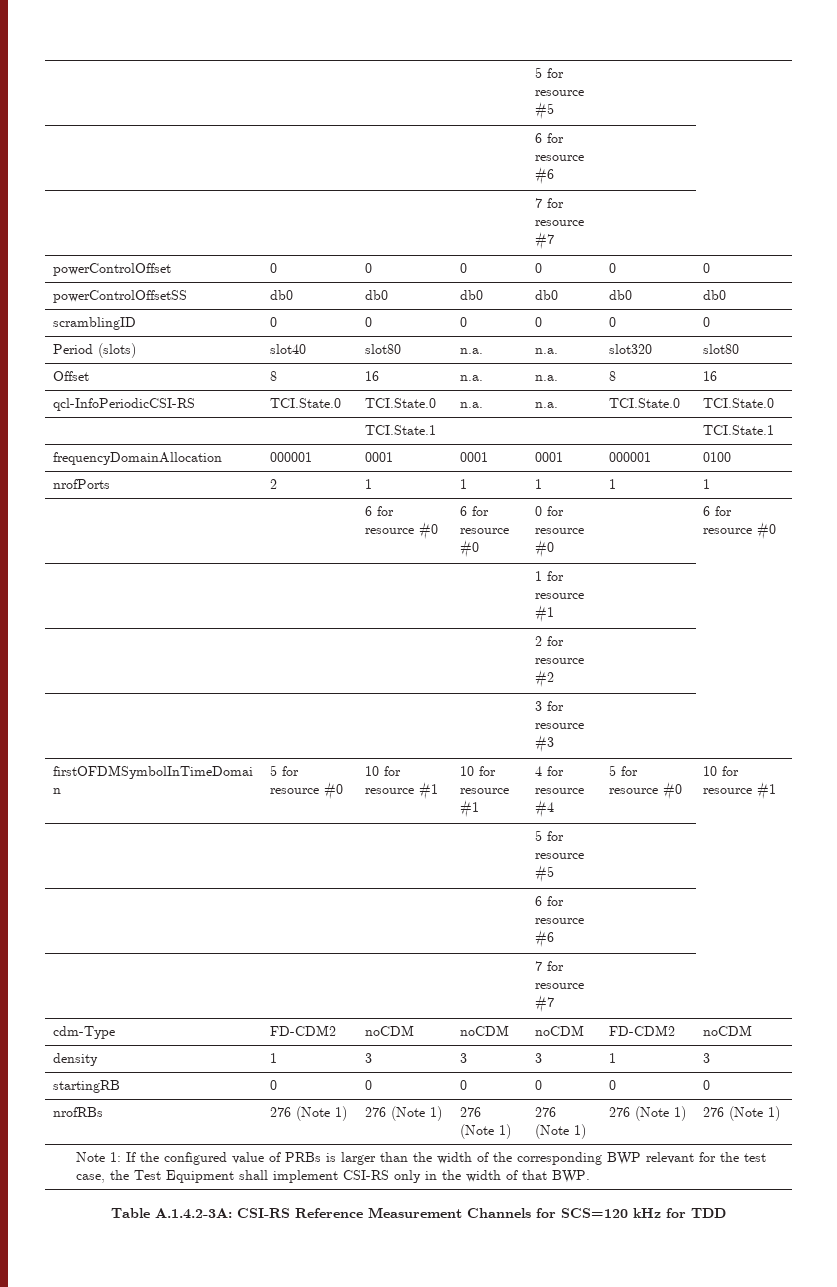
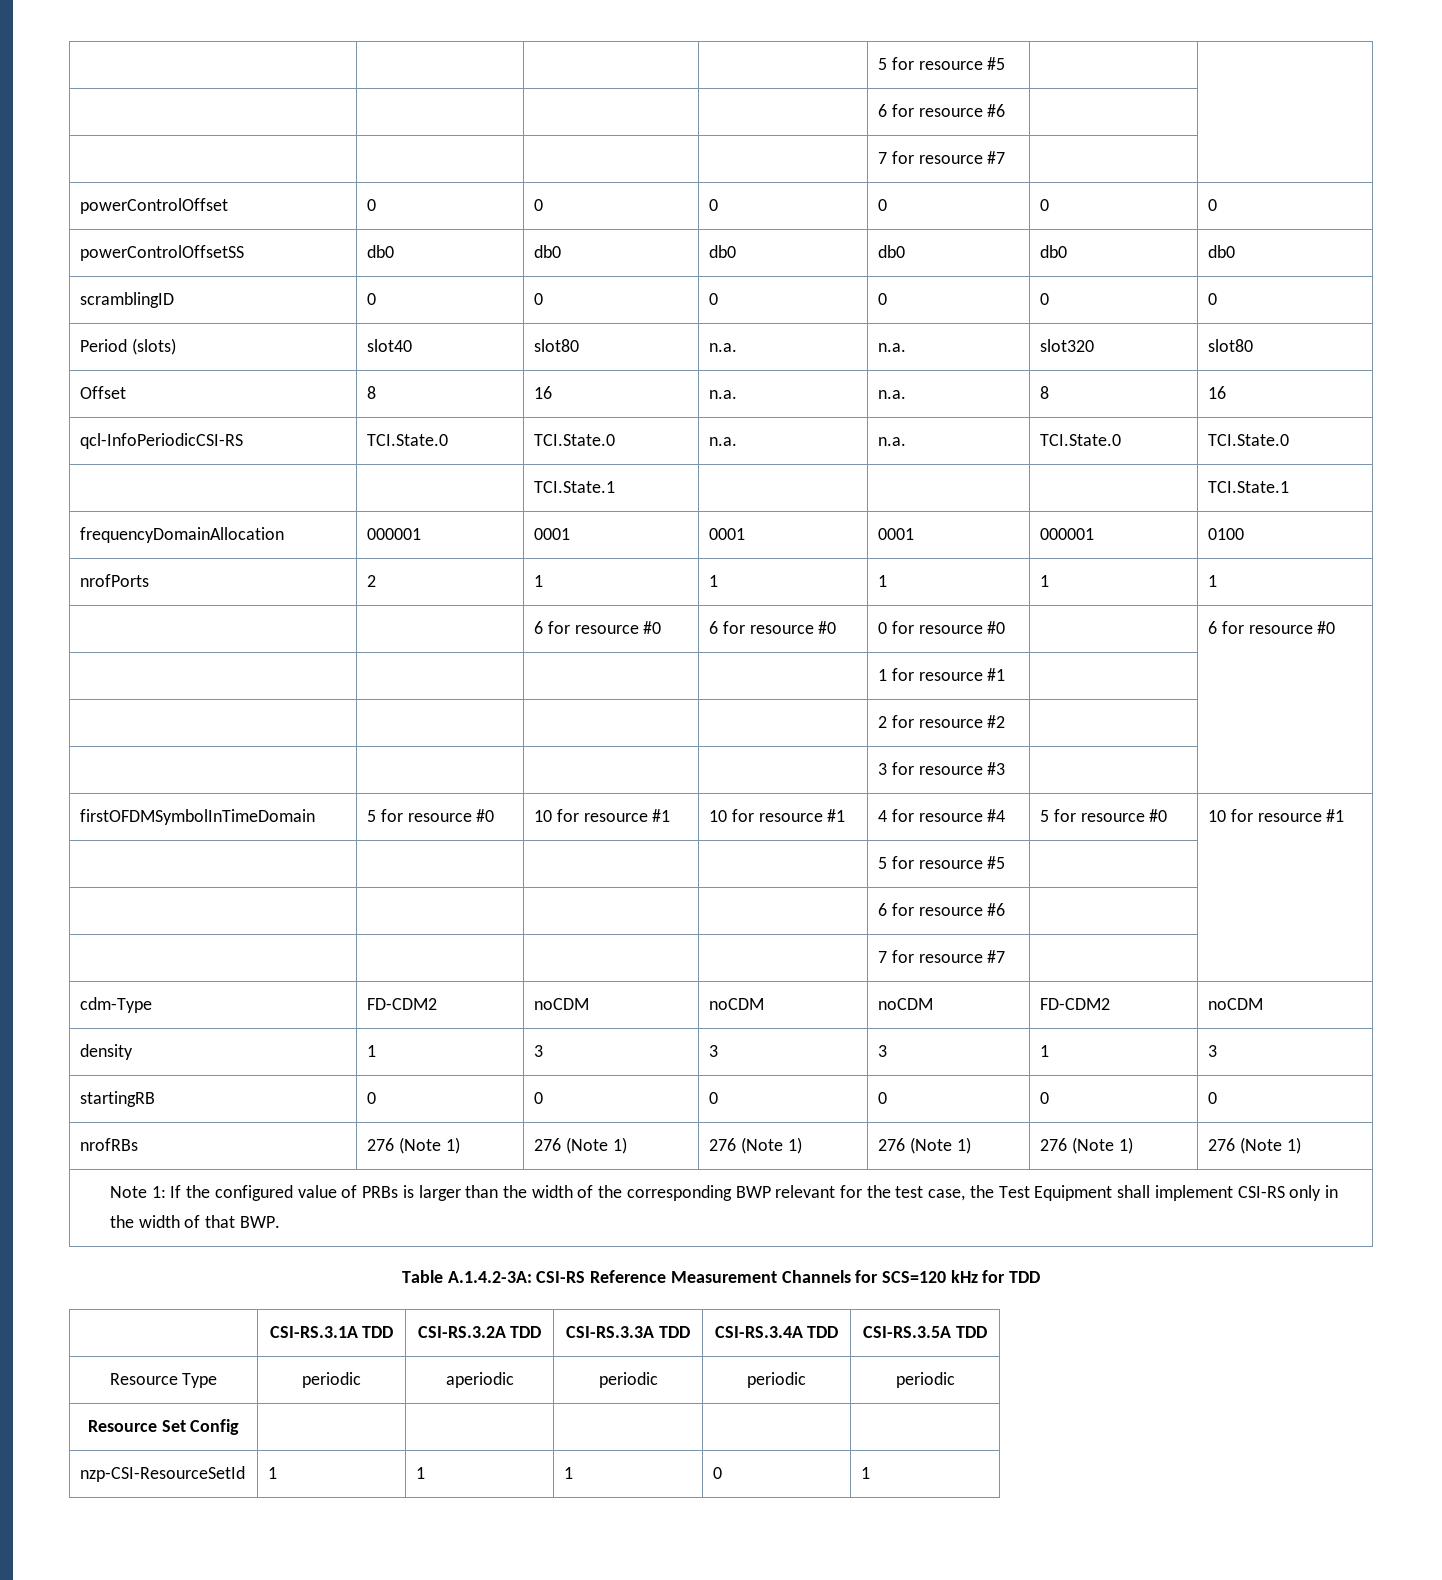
+ | CSI-RS.3.1A TDD | CSI-RS.3.2A TDD | CSI-RS.3.3A TDD | CSI-RS.3.4A TDD | CSI-RS.3.5A TDD
+ Resource Type | periodic | aperiodic | periodic | periodic | periodic
+ Resource Set Config | | | | |
+ nzp-CSI-ResourceSetId | 1 | 1 | 1 | 0 | 1

